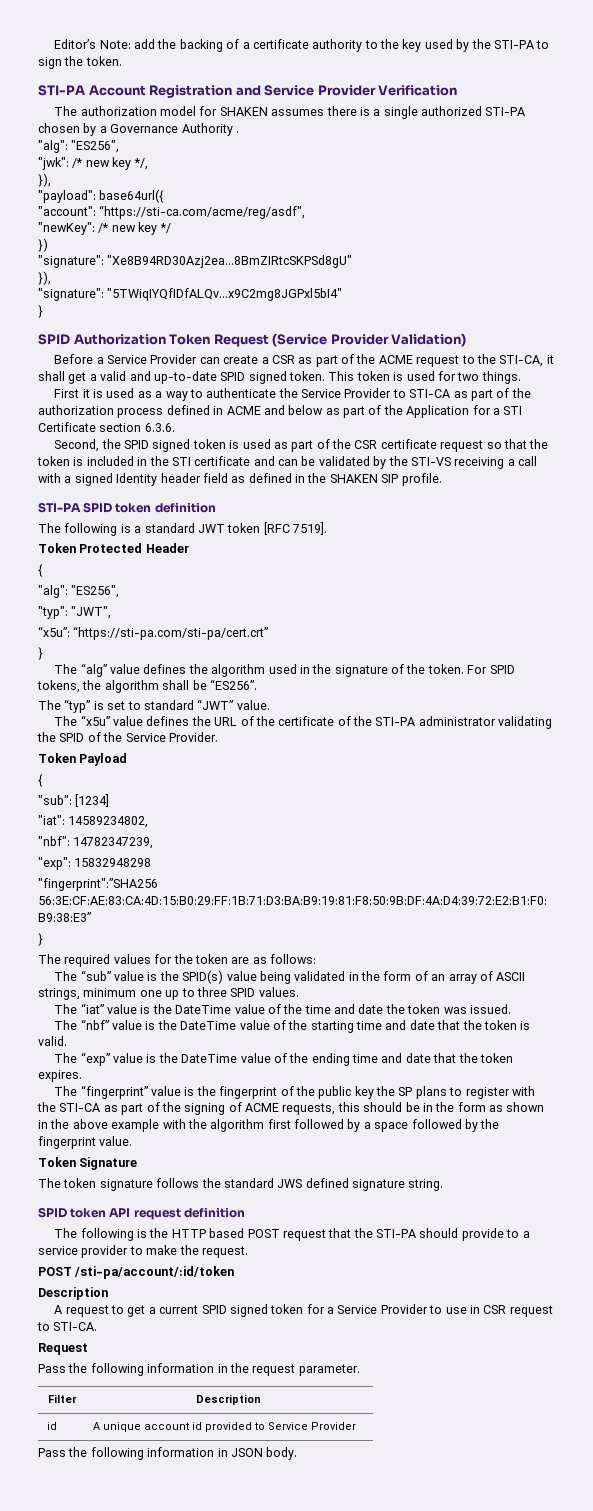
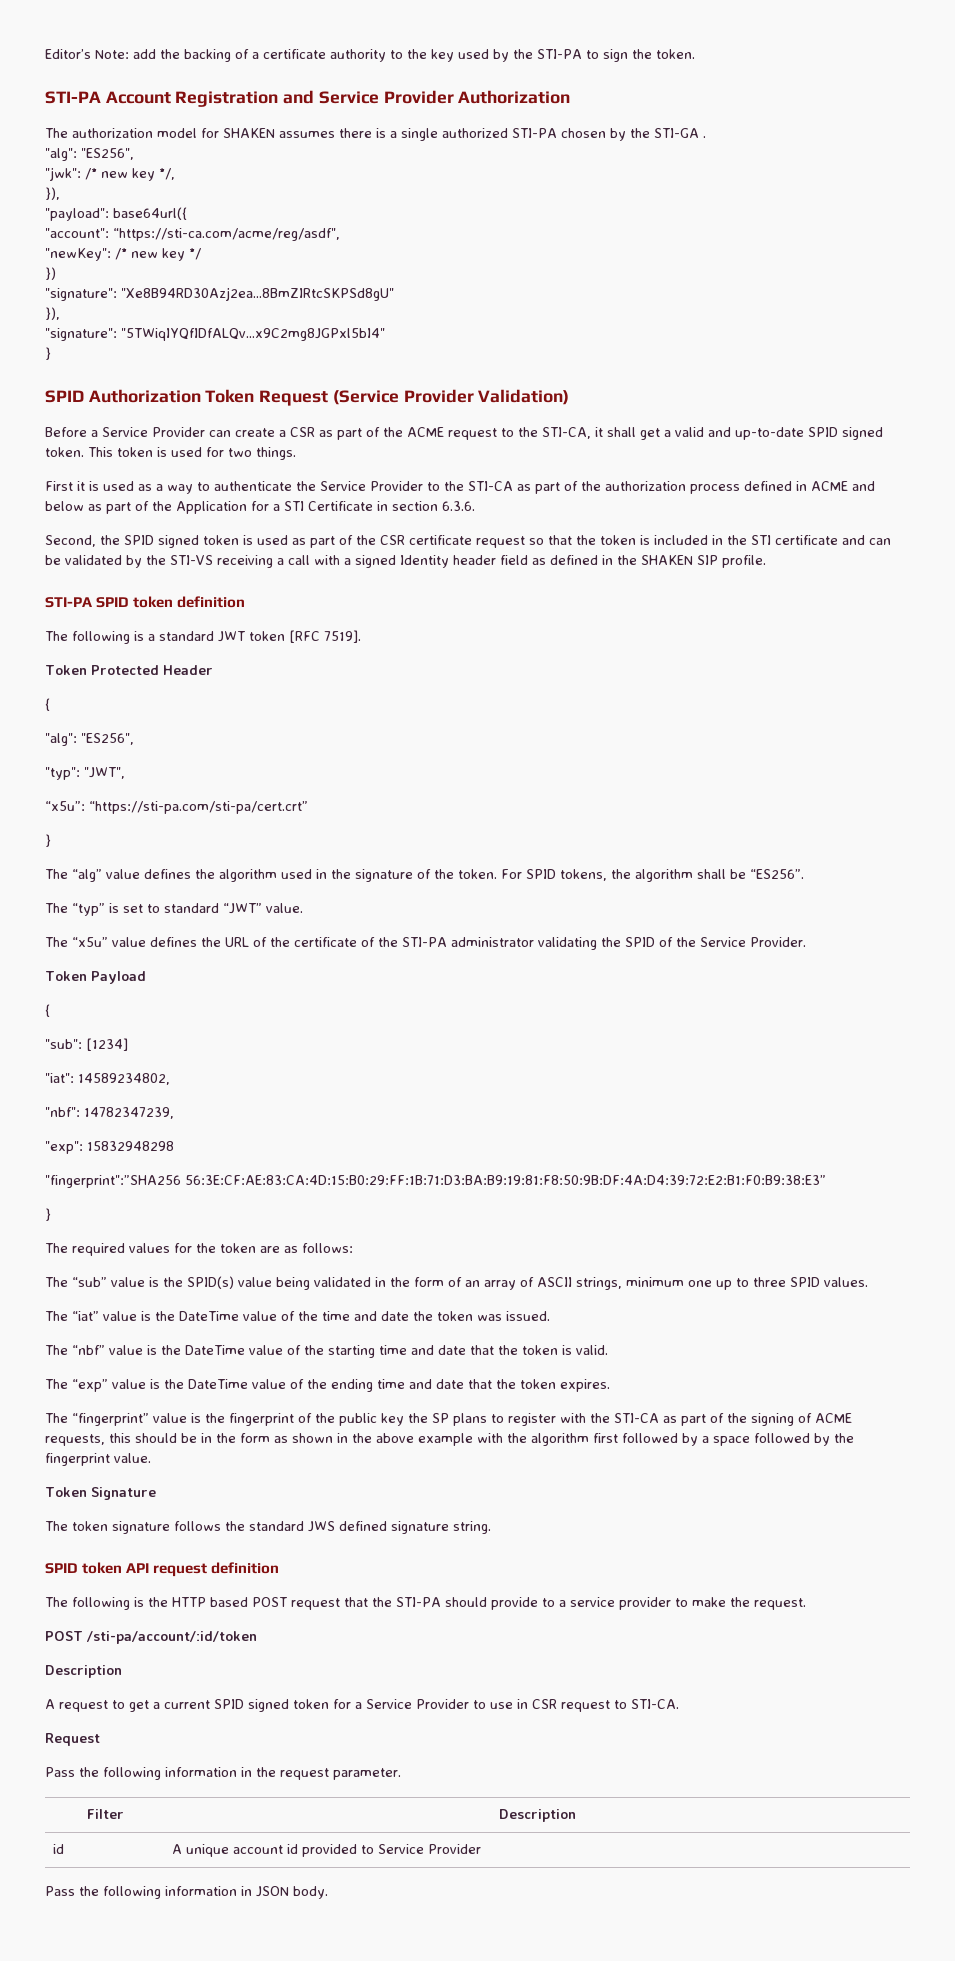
- STI-PA Account Registration and Service Provider Verification
+ STI-PA Account Registration and Service Provider Authorization
- The authorization model for SHAKEN assumes there is a single authorized STI-PA chosen by a Governance Authority .
+ The authorization model for SHAKEN assumes there is a single authorized STI-PA chosen by the STI-GA .
- First it is used as a way to authenticate the Service Provider to STI-CA as part of the authorization process defined in ACME and below as part of the Application for a STI Certificate section 6.3.6.
+ First it is used as a way to authenticate the Service Provider to the STI-CA as part of the authorization process defined in ACME and below as part of the Application for a STI Certificate in section 6.3.6.

